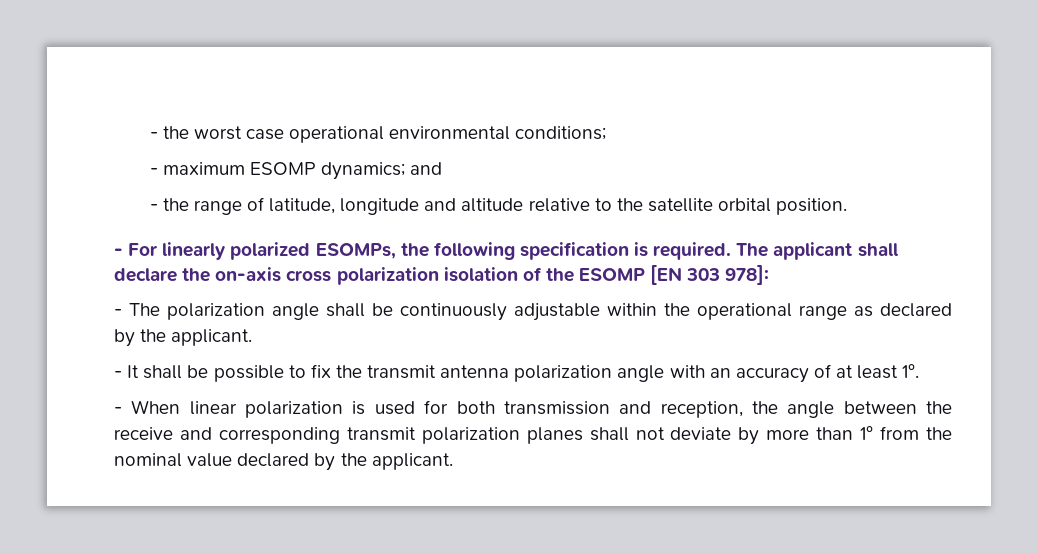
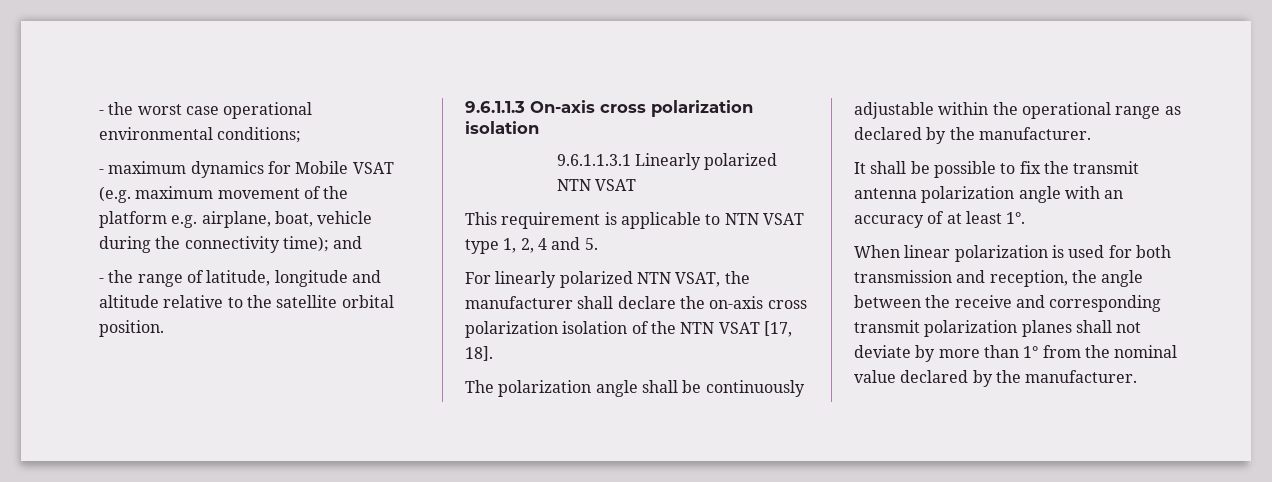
- - maximum ESOMP dynamics; and
+ - maximum dynamics for Mobile VSAT (e.g. maximum movement of the platform e.g. airplane, boat, vehicle during the connectivity time); and
- - For linearly polarized ESOMPs, the following specification is required. The applicant shall declare the on-axis cross polarization isolation of the ESOMP [EN 303 978]:
- - The polarization angle shall be continuously adjustable within the operational range as declared by the applicant.
- - It shall be possible to fix the transmit antenna polarization angle with an accuracy of at least 1°.
+ 9.6.1.1.3 On-axis cross polarization isolation
+ 9.6.1.1.3.1 Linearly polarized NTN VSAT
+ This requirement is applicable to NTN VSAT type 1, 2, 4 and 5.
+ For linearly polarized NTN VSAT, the manufacturer shall declare the on-axis cross polarization isolation of the NTN VSAT [17, 18].
+ The polarization angle shall be continuously adjustable within the operational range as declared by the manufacturer.
+ It shall be possible to fix the transmit antenna polarization angle with an accuracy of at least 1°.
- - When linear polarization is used for both transmission and reception, the angle between the receive and corresponding transmit polarization planes shall not deviate by more than 1° from the nominal value declared by the applicant.
+ When linear polarization is used for both transmission and reception, the angle between the receive and corresponding transmit polarization planes shall not deviate by more than 1° from the nominal value declared by the manufacturer.

